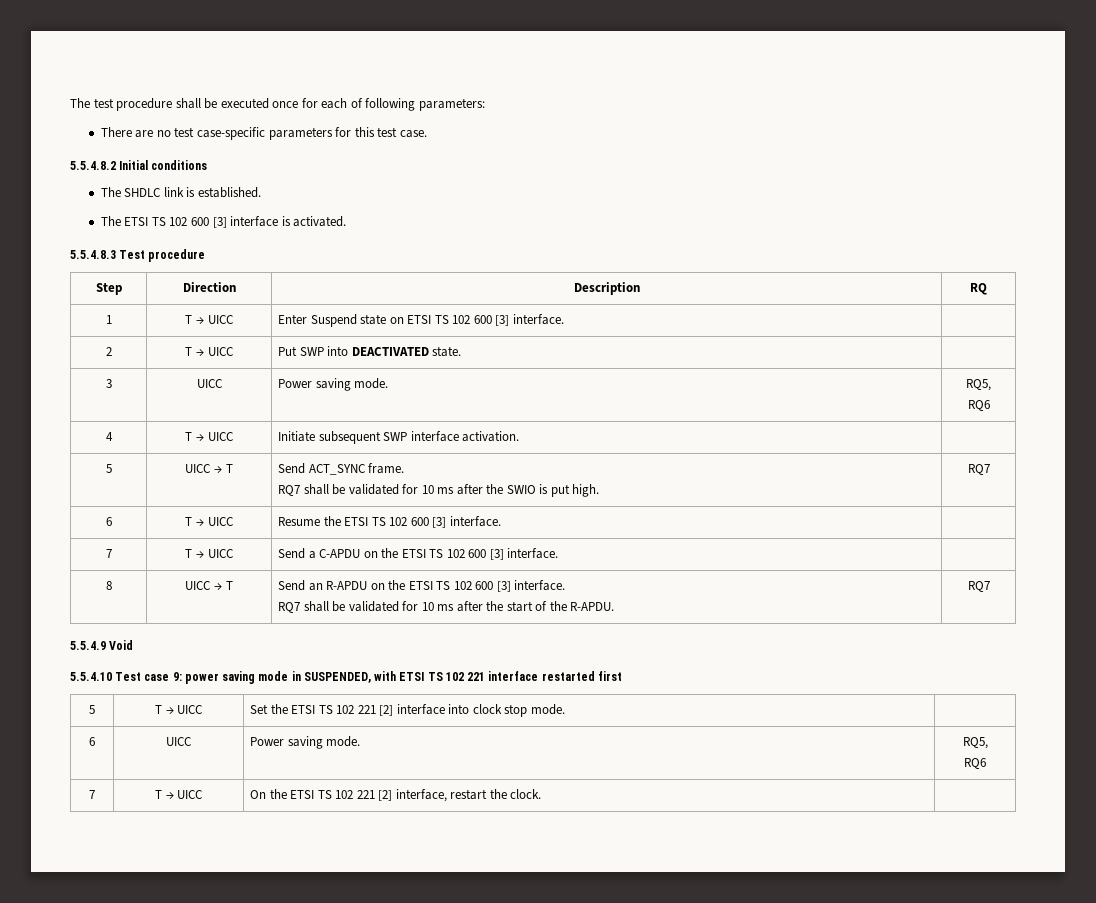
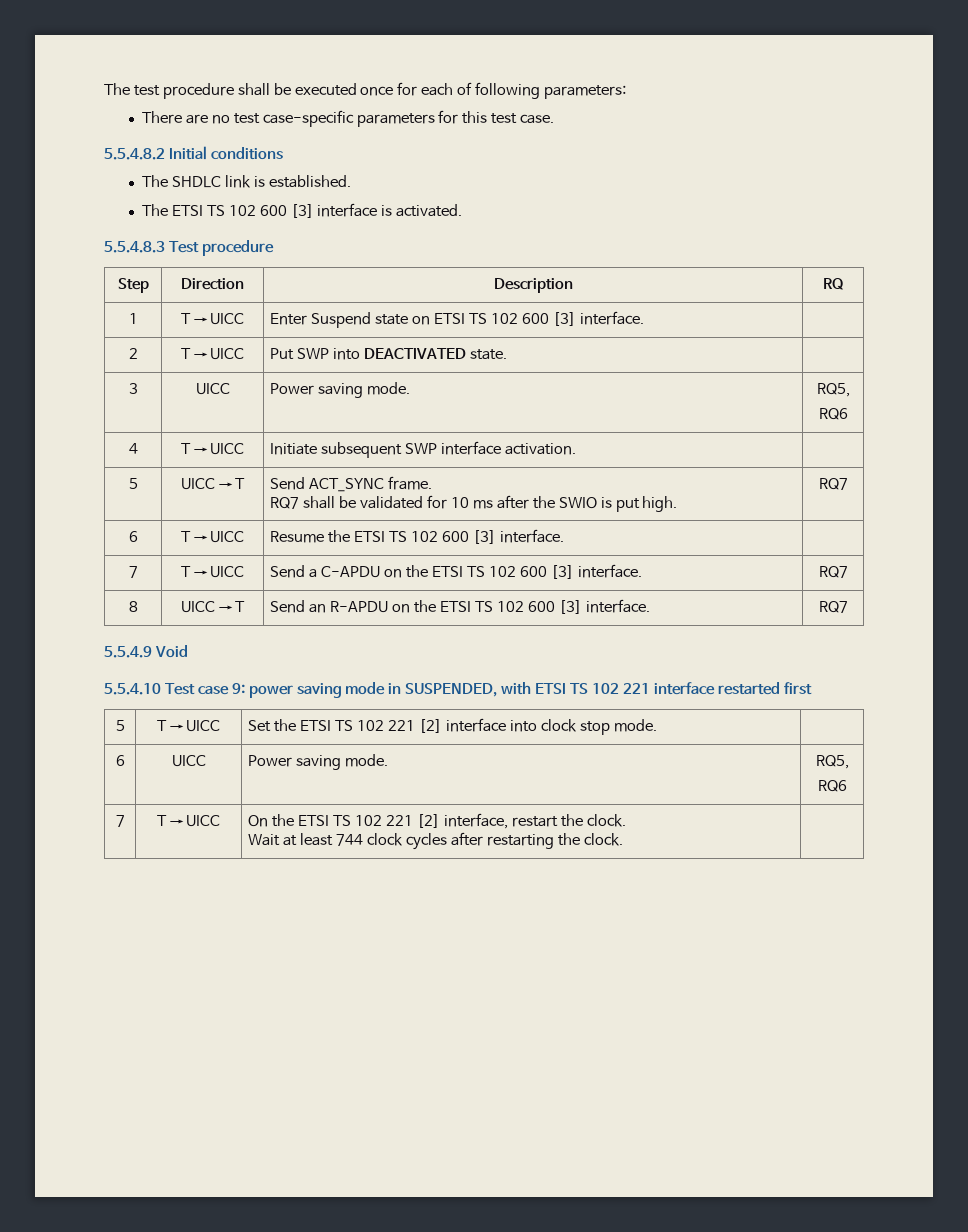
- 7 | T → UICC | Send a C-APDU on the ETSI TS 102 600 [3] interface. |
+ 7 | T → UICC | Send a C-APDU on the ETSI TS 102 600 [3] interface. | RQ7
- 8 | UICC → T | Send an R-APDU on the ETSI TS 102 600 [3] interface.
- RQ7 shall be validated for 10 ms after the start of the R-APDU. | RQ7
+ 8 | UICC → T | Send an R-APDU on the ETSI TS 102 600 [3] interface. | RQ7
- 7 | T → UICC | On the ETSI TS 102 221 [2] interface, restart the clock. |
+ 7 | T → UICC | On the ETSI TS 102 221 [2] interface, restart the clock.
+ Wait at least 744 clock cycles after restarting the clock. |

